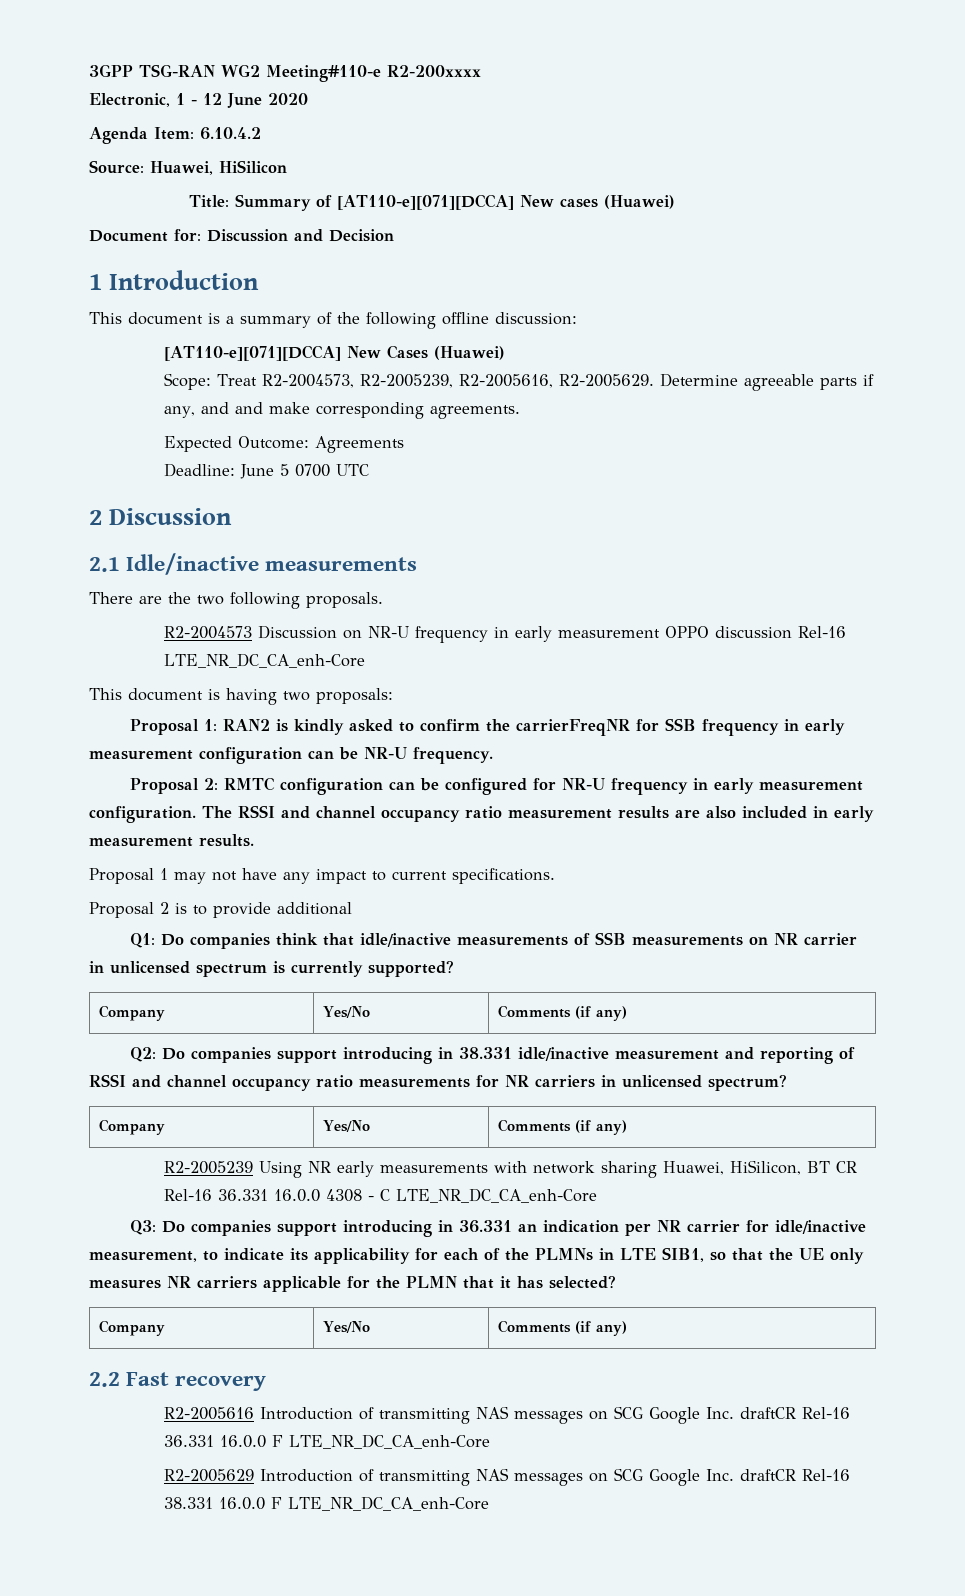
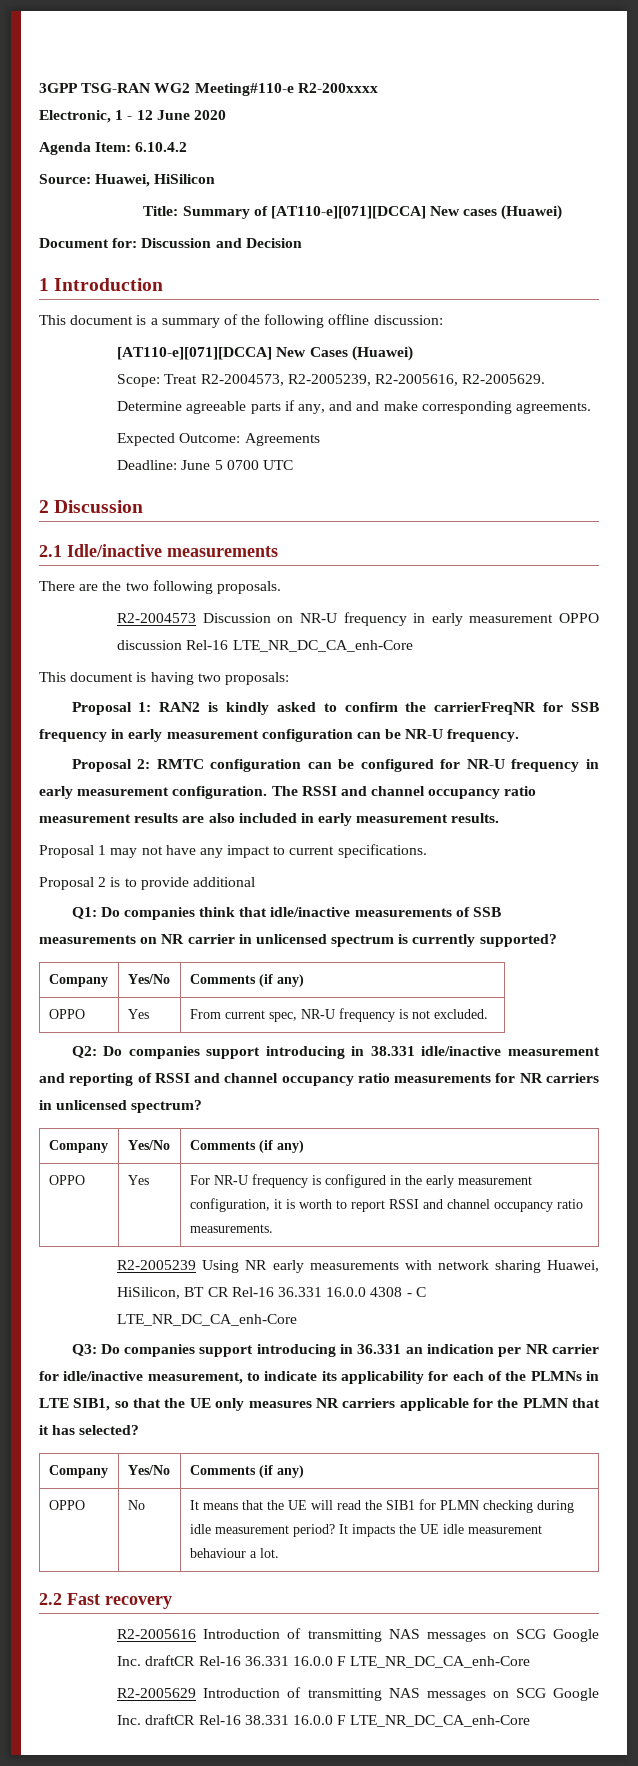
+ OPPO | Yes | From current spec, NR-U frequency is not excluded.
+ OPPO | Yes | For NR-U frequency is configured in the early measurement configuration, it is worth to report RSSI and channel occupancy ratio measurements.
+ OPPO | No | It means that the UE will read the SIB1 for PLMN checking during idle measurement period? It impacts the UE idle measurement behaviour a lot.

